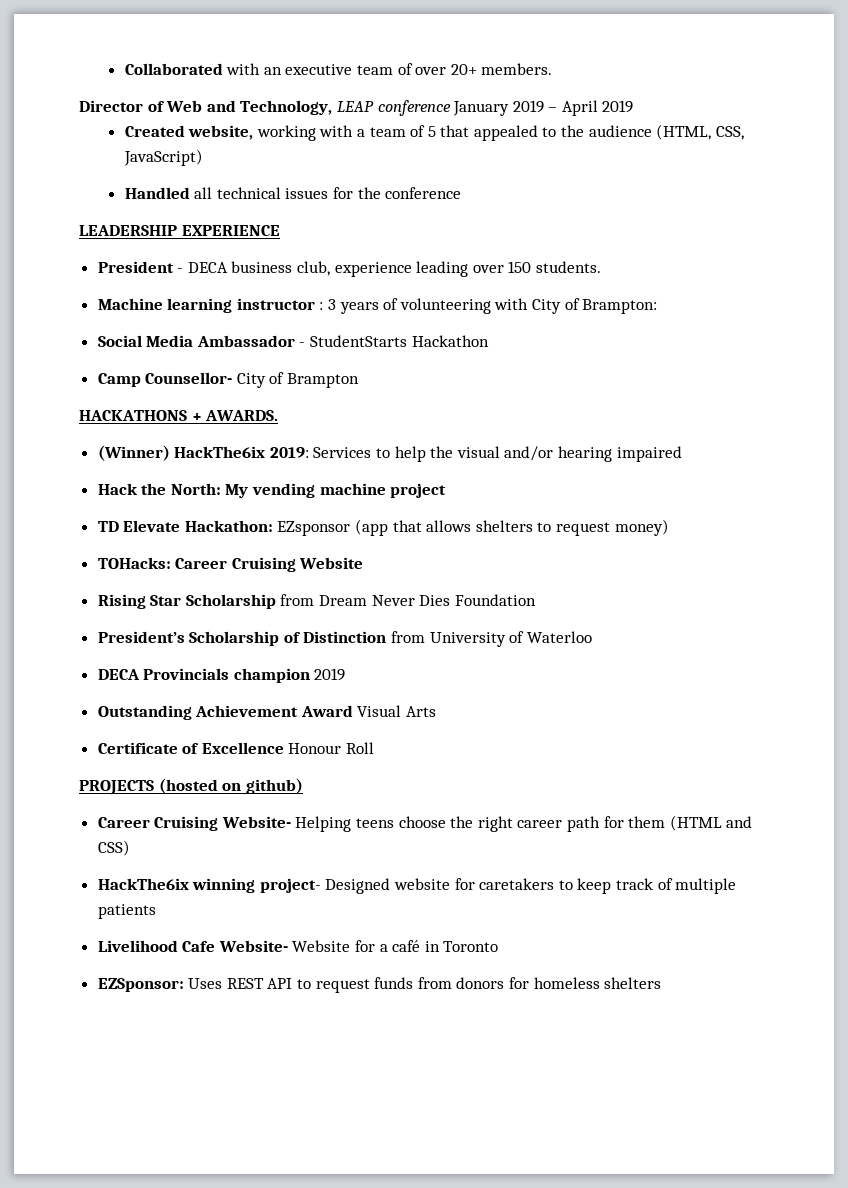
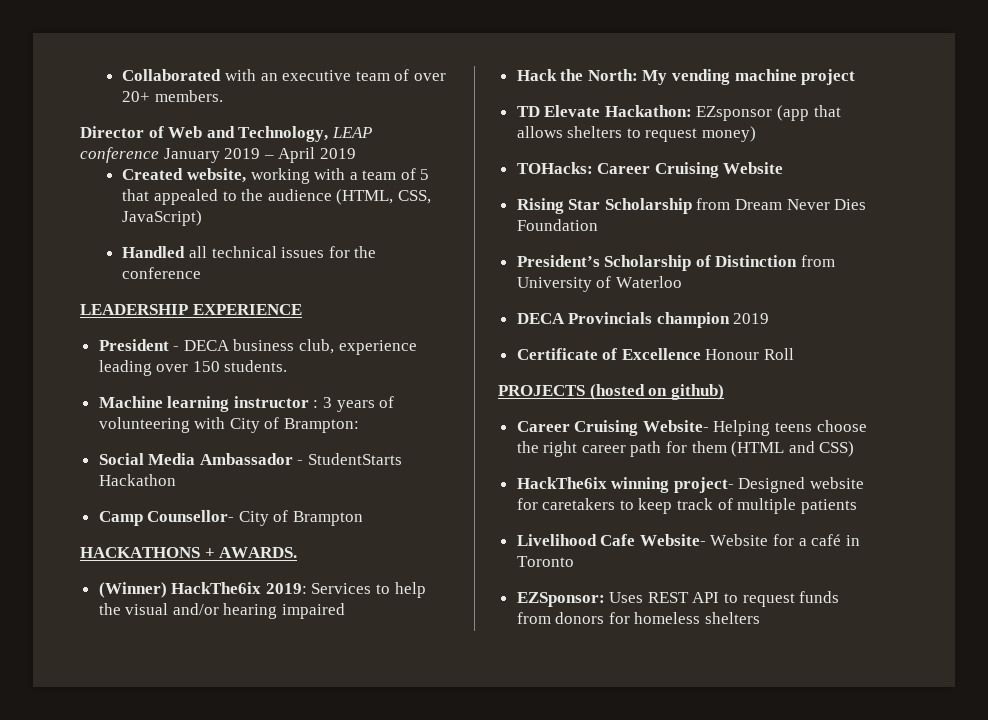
- Outstanding Achievement Award Visual Arts

